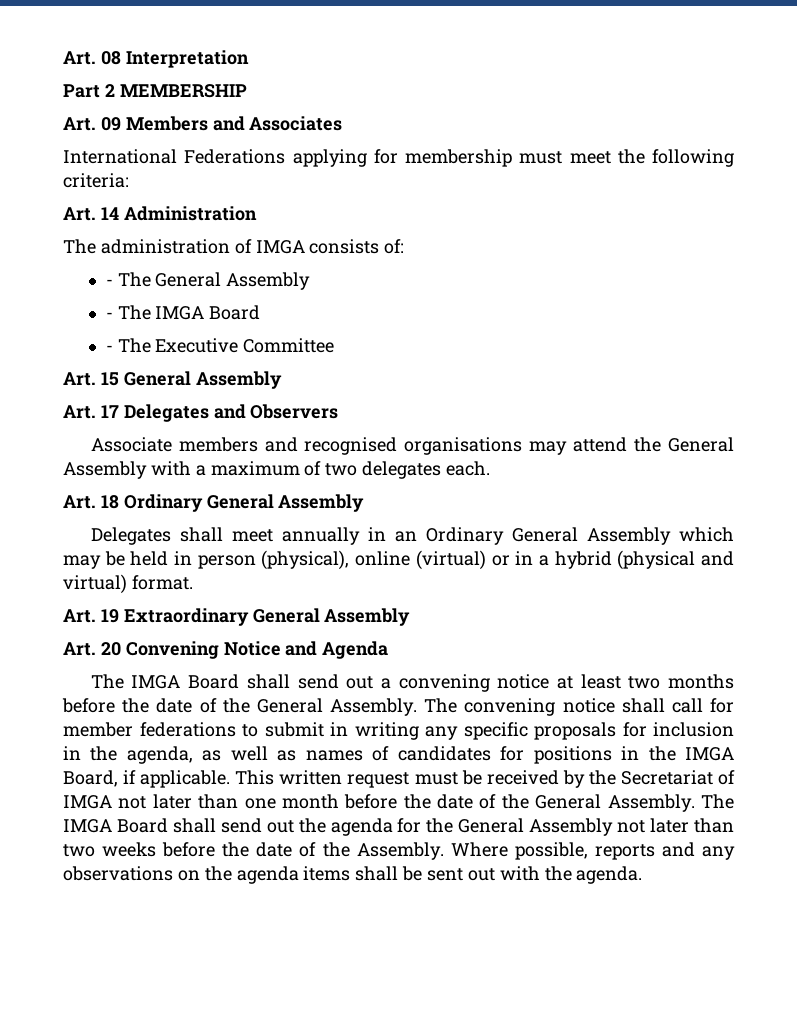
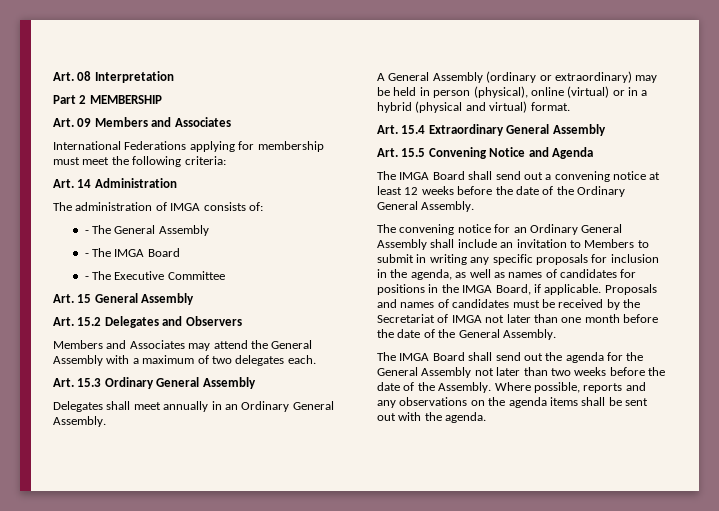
- Art. 17 Delegates and Observers
+ Art. 15.2 Delegates and Observers
- Associate members and recognised organisations may attend the General Assembly with a maximum of two delegates each.
+ Members and Associates may attend the General Assembly with a maximum of two delegates each.
- Art. 18 Ordinary General Assembly
+ Art. 15.3 Ordinary General Assembly
- Delegates shall meet annually in an Ordinary General Assembly which may be held in person (physical), online (virtual) or in a hybrid (physical and virtual) format.
+ Delegates shall meet annually in an Ordinary General Assembly.
+ A General Assembly (ordinary or extraordinary) may be held in person (physical), online (virtual) or in a hybrid (physical and virtual) format.
- Art. 19 Extraordinary General Assembly
+ Art. 15.4 Extraordinary General Assembly
- Art. 20 Convening Notice and Agenda
+ Art. 15.5 Convening Notice and Agenda
- The IMGA Board shall send out a convening notice at least two months before the date of the General Assembly. The convening notice shall call for member federations to submit in writing any specific proposals for inclusion in the agenda, as well as names of candidates for positions in the IMGA Board, if applicable.
+ The IMGA Board shall send out a convening notice at least 12 weeks before the date of the Ordinary General Assembly.
+ The convening notice for an Ordinary General Assembly shall include an invitation to Members to submit in writing any specific proposals for inclusion in the agenda, as well as names of candidates for positions in the IMGA Board, if applicable.
- This written request must be received by the Secretariat of IMGA not later than one month before the date of the General Assembly. The IMGA Board shall send out the agenda for the General Assembly not later than two weeks before the date of the Assembly.
+ Proposals and names of candidates must be received by the Secretariat of IMGA not later than one month before the date of the General Assembly.
+ The IMGA Board shall send out the agenda for the General Assembly not later than two weeks before the date of the Assembly.

